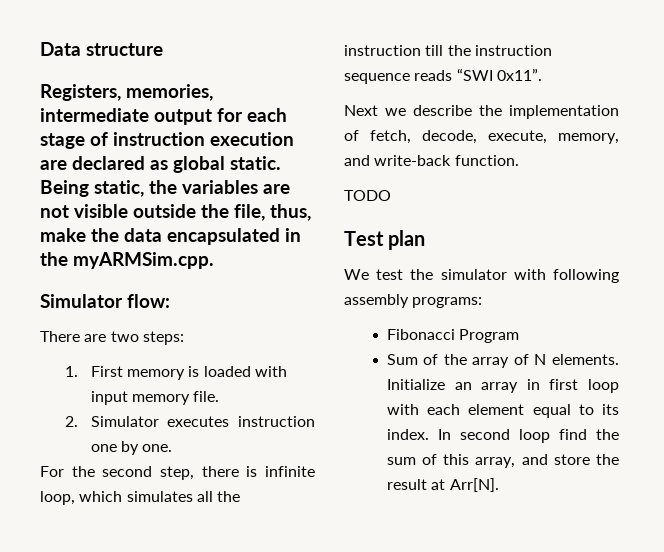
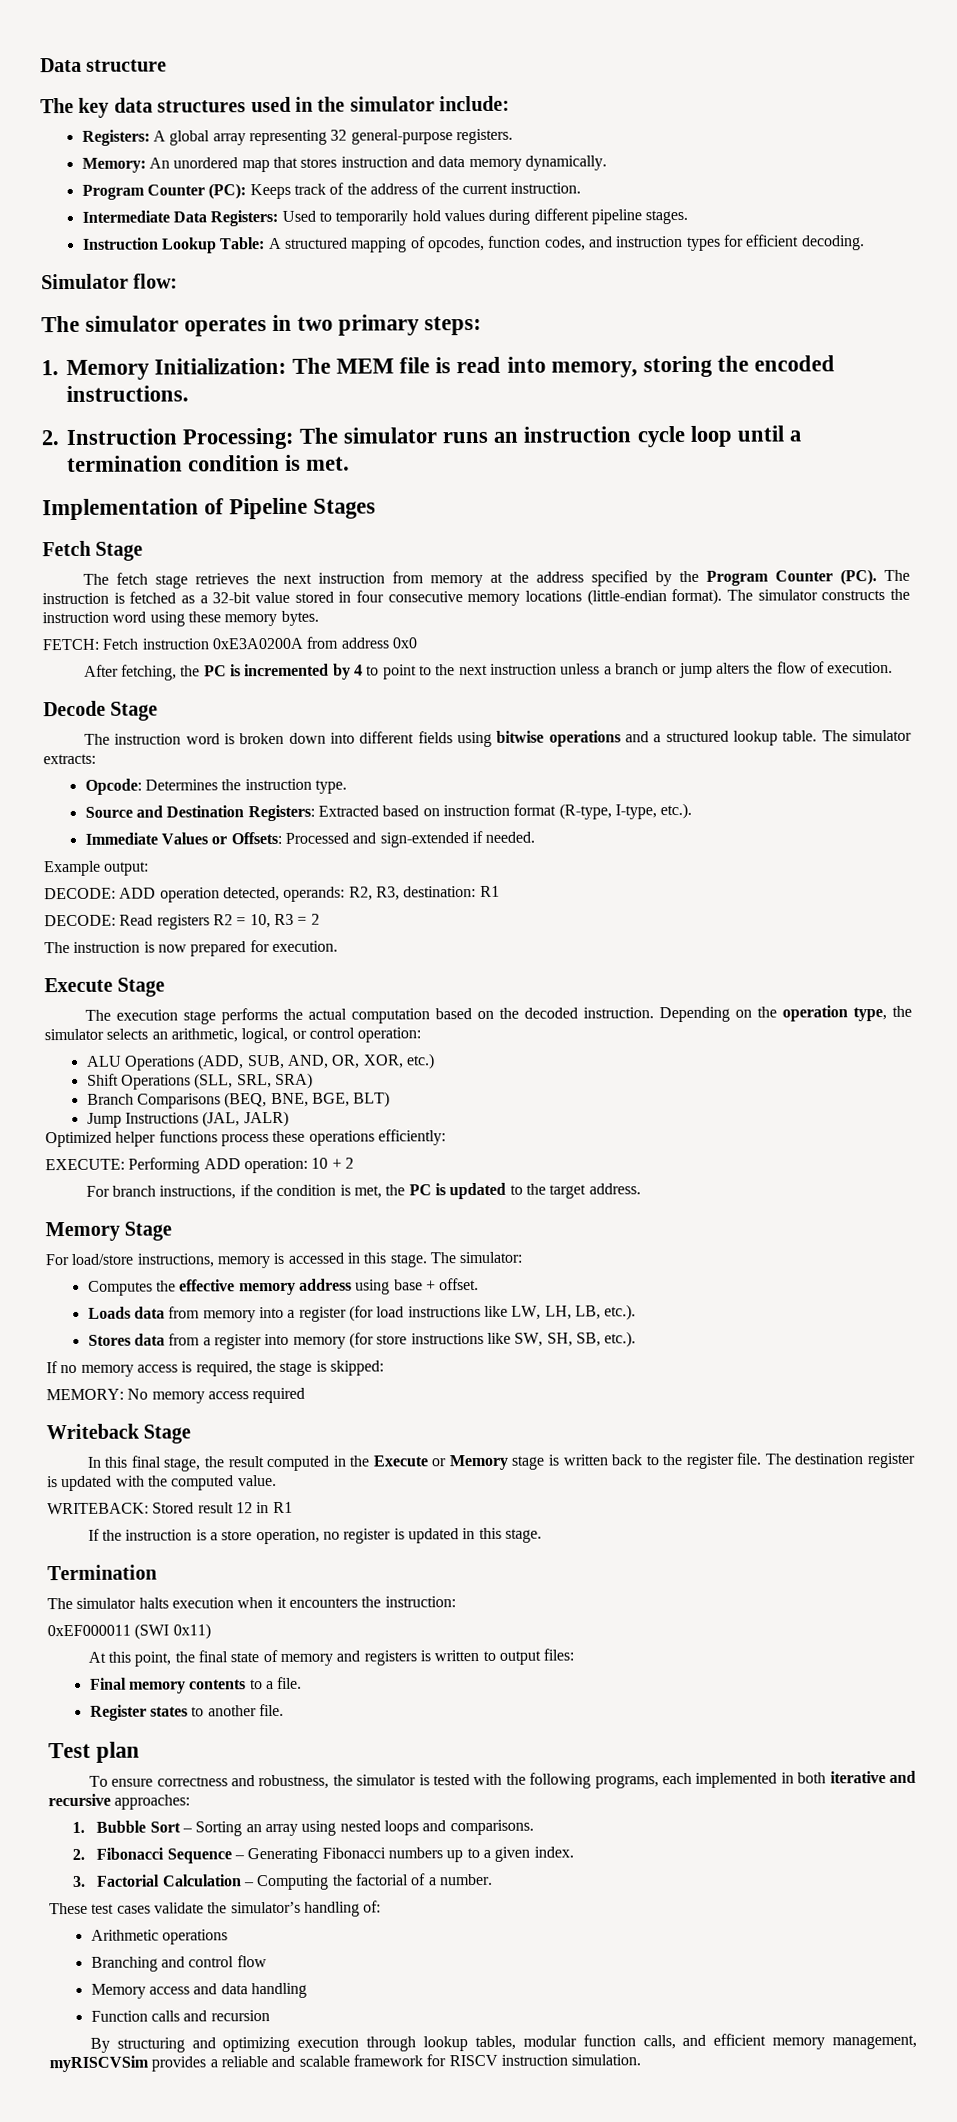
- Registers, memories, intermediate output for each stage of instruction execution are declared as global static. Being static, the variables are not visible outside the file, thus, make the data encapsulated in the myARMSim.cpp.
+ The key data structures used in the simulator include:
+ Registers: A global array representing 32 general-purpose registers.
+ Memory: An unordered map that stores instruction and data memory dynamically.
+ Program Counter (PC): Keeps track of the address of the current instruction.
+ Intermediate Data Registers: Used to temporarily hold values during different pipeline stages.
+ Instruction Lookup Table: A structured mapping of opcodes, function codes, and instruction types for efficient decoding.
  Simulator flow:
- There are two steps:
- 1. First memory is loaded with input memory file.
- 2. Simulator executes instruction one by one.
- For the second step, there is infinite loop, which simulates all the instruction till the instruction sequence reads “SWI 0x11”.
- Next we describe the implementation of fetch, decode, execute, memory, and write-back function.
- TODO
+ The simulator operates in two primary steps:
+ 1. Memory Initialization: The MEM file is read into memory, storing the encoded instructions.
+ 2. Instruction Processing: The simulator runs an instruction cycle loop until a termination condition is met.
+ Implementation of Pipeline Stages
+ Fetch Stage
+ The fetch stage retrieves the next instruction from memory at the address specified by the Program Counter (PC). The instruction is fetched as a 32-bit value stored in four consecutive memory locations (little-endian format). The simulator constructs the instruction word using these memory bytes.
+ FETCH: Fetch instruction 0xE3A0200A from address 0x0
+ After fetching, the PC is incremented by 4 to point to the next instruction unless a branch or jump alters the flow of execution.
+ Decode Stage
+ The instruction word is broken down into different fields using bitwise operations and a structured lookup table. The simulator extracts:
+ Opcode: Determines the instruction type.
+ Source and Destination Registers: Extracted based on instruction format (R-type, I-type, etc.).
+ Immediate Values or Offsets: Processed and sign-extended if needed.
+ Example output:
+ DECODE: ADD operation detected, operands: R2, R3, destination: R1
+ DECODE: Read registers R2 = 10, R3 = 2
+ The instruction is now prepared for execution.
+ Execute Stage
+ The execution stage performs the actual computation based on the decoded instruction. Depending on the operation type, the simulator selects an arithmetic, logical, or control operation:
+ ALU Operations (ADD, SUB, AND, OR, XOR, etc.)
+ Shift Operations (SLL, SRL, SRA)
+ Branch Comparisons (BEQ, BNE, BGE, BLT)
+ Jump Instructions (JAL, JALR)
+ Optimized helper functions process these operations efficiently:
+ EXECUTE: Performing ADD operation: 10 + 2
+ For branch instructions, if the condition is met, the PC is updated to the target address.
+ Memory Stage
+ For load/store instructions, memory is accessed in this stage. The simulator:
+ Computes the effective memory address using base + offset.
+ Loads data from memory into a register (for load instructions like LW, LH, LB, etc.).
+ Stores data from a register into memory (for store instructions like SW, SH, SB, etc.).
+ If no memory access is required, the stage is skipped:
+ MEMORY: No memory access required
+ Writeback Stage
+ In this final stage, the result computed in the Execute or Memory stage is written back to the register file. The destination register is updated with the computed value.
+ WRITEBACK: Stored result 12 in R1
+ If the instruction is a store operation, no register is updated in this stage.
+ Termination
+ The simulator halts execution when it encounters the instruction:
+ 0xEF000011 (SWI 0x11)
+ At this point, the final state of memory and registers is written to output files:
+ Final memory contents to a file.
+ Register states to another file.
  Test plan
- We test the simulator with following assembly programs:
- Fibonacci Program
- Sum of the array of N elements. Initialize an array in first loop with each element equal to its index. In second loop find the sum of this array, and store the result at Arr[N].
+ To ensure correctness and robustness, the simulator is tested with the following programs, each implemented in both iterative and recursive approaches:
+ 1. Bubble Sort – Sorting an array using nested loops and comparisons.
+ 2. Fibonacci Sequence – Generating Fibonacci numbers up to a given index.
+ 3. Factorial Calculation – Computing the factorial of a number.
+ These test cases validate the simulator’s handling of:
+ Arithmetic operations
+ Branching and control flow
+ Memory access and data handling
+ Function calls and recursion
+ By structuring and optimizing execution through lookup tables, modular function calls, and efficient memory management, myRISCVSim provides a reliable and scalable framework for RISCV instruction simulation.

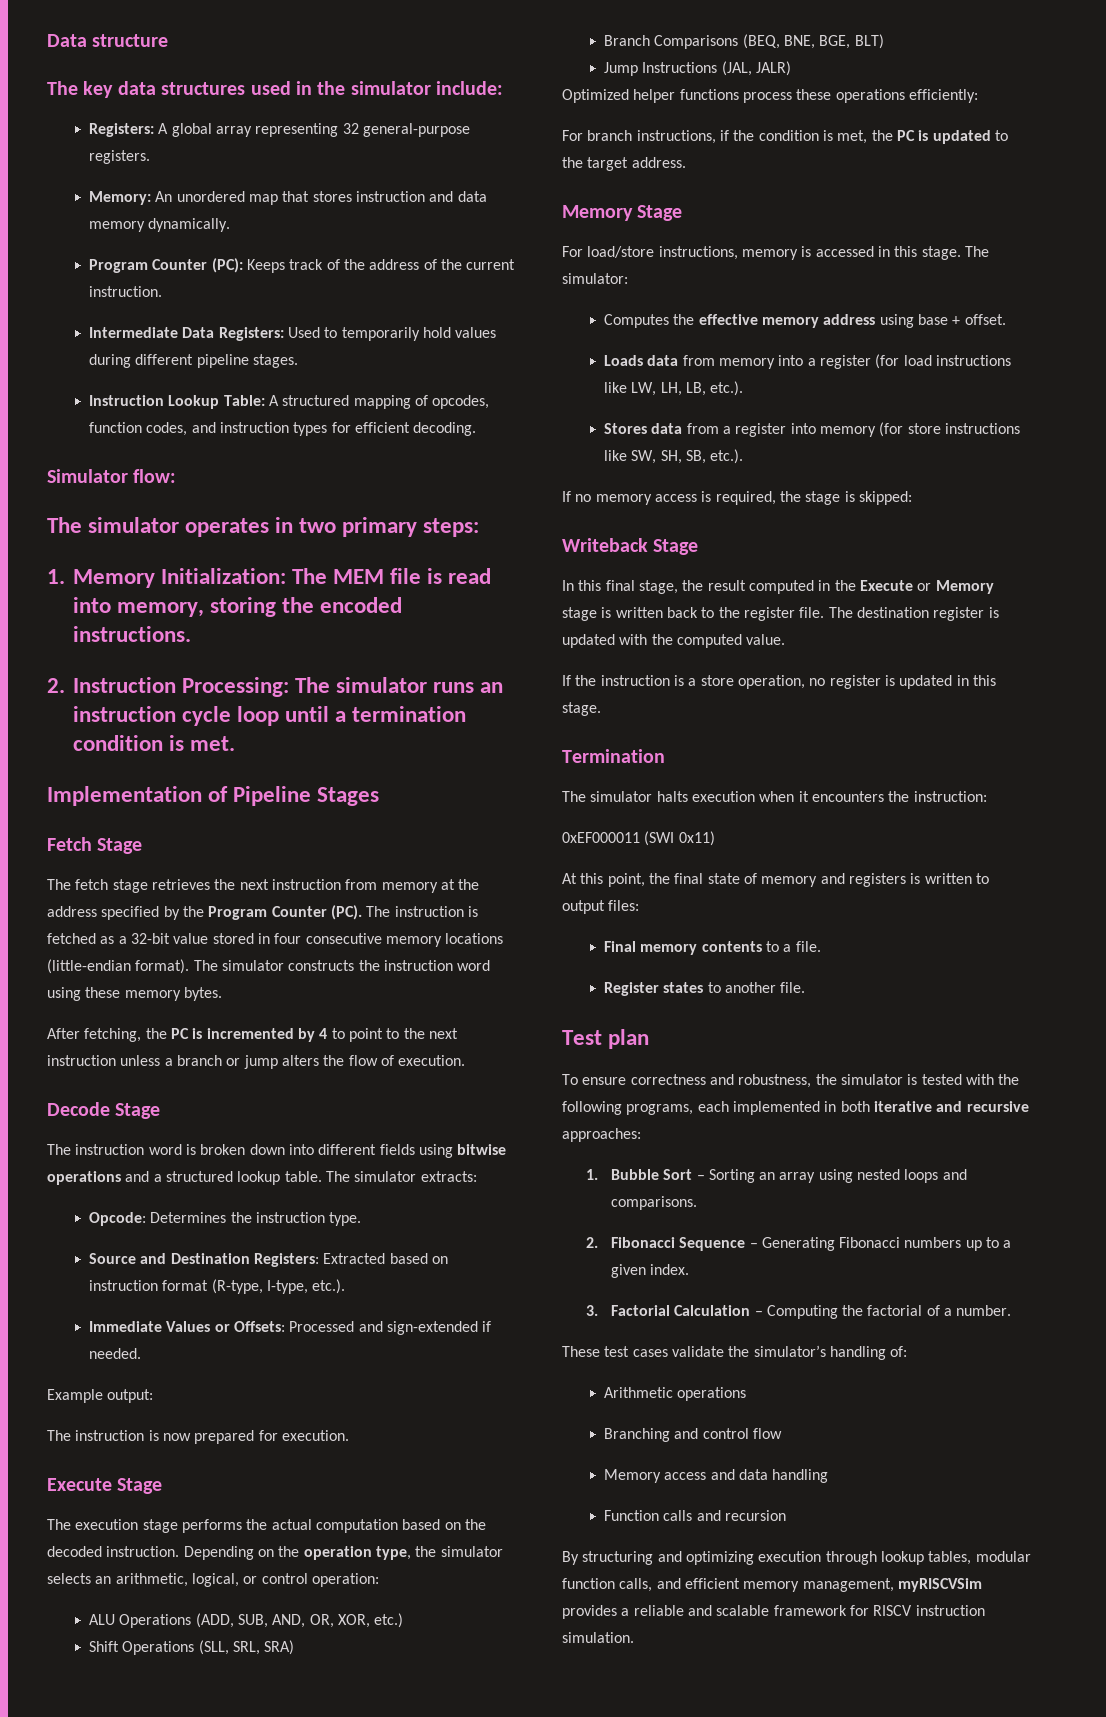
- FETCH: Fetch instruction 0xE3A0200A from address 0x0
- DECODE: ADD operation detected, operands: R2, R3, destination: R1
- DECODE: Read registers R2 = 10, R3 = 2
- EXECUTE: Performing ADD operation: 10 + 2
- MEMORY: No memory access required
- WRITEBACK: Stored result 12 in R1

